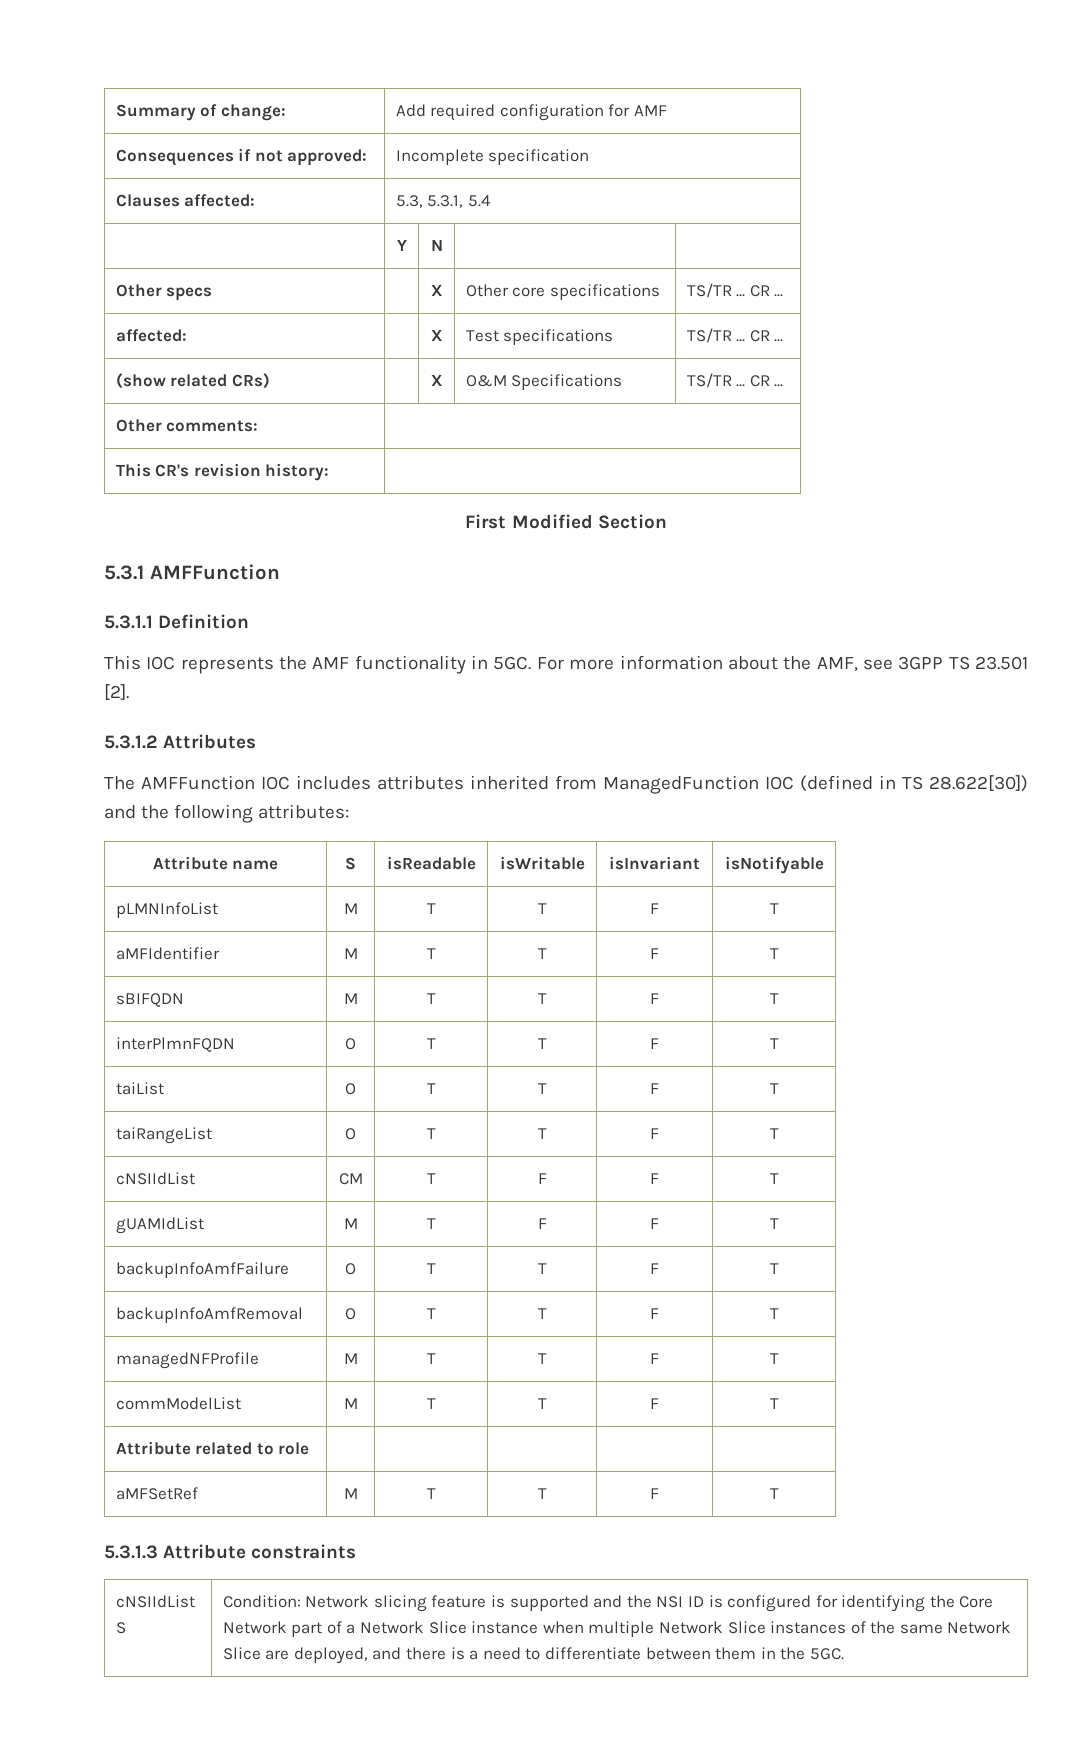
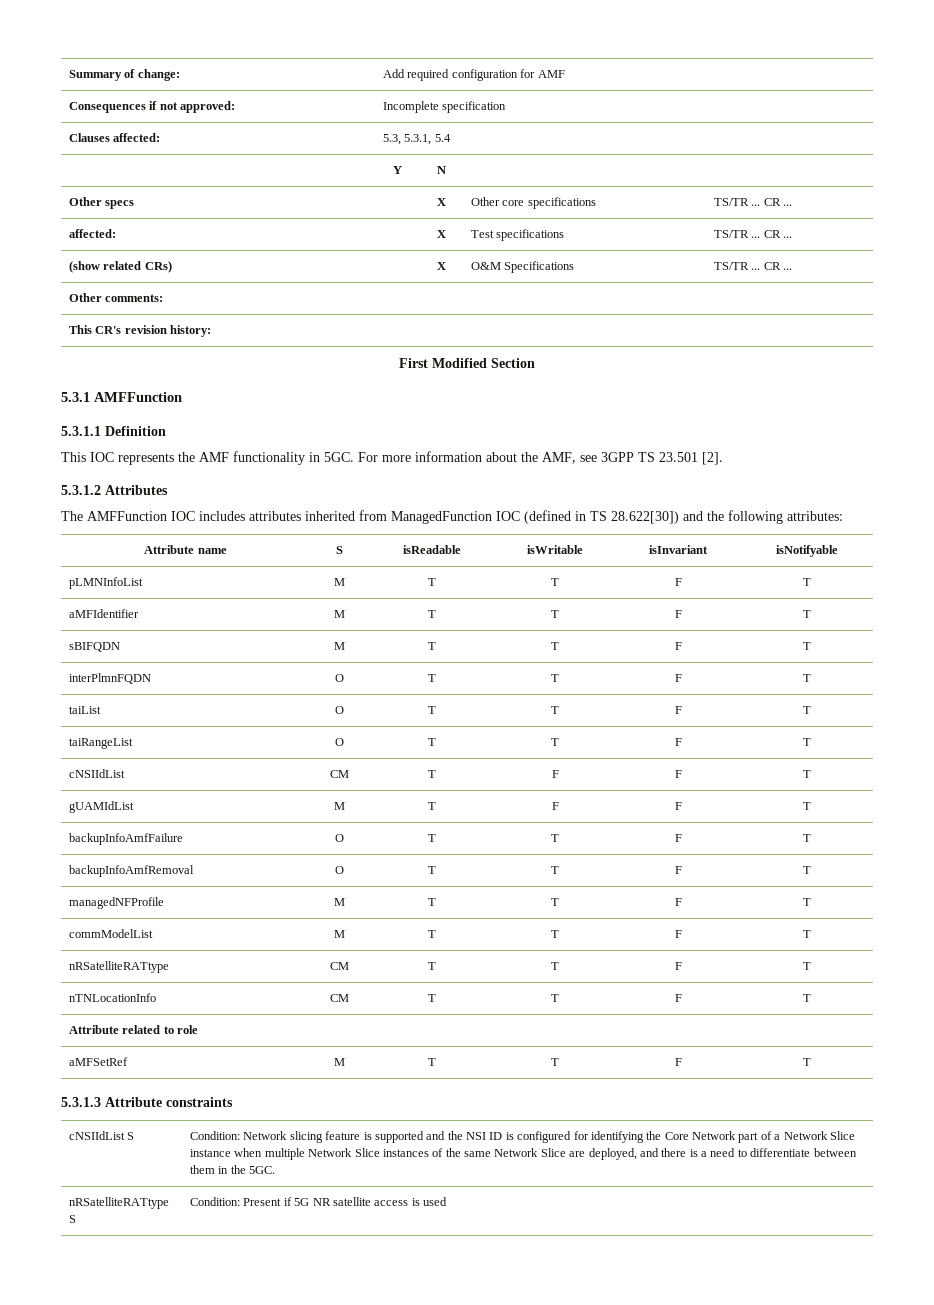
+ nRSatelliteRATtype | CM | T | T | F | T
+ nTNLocationInfo | CM | T | T | F | T
+ nRSatelliteRATtype S | Condition: Present if 5G NR satellite access is used

